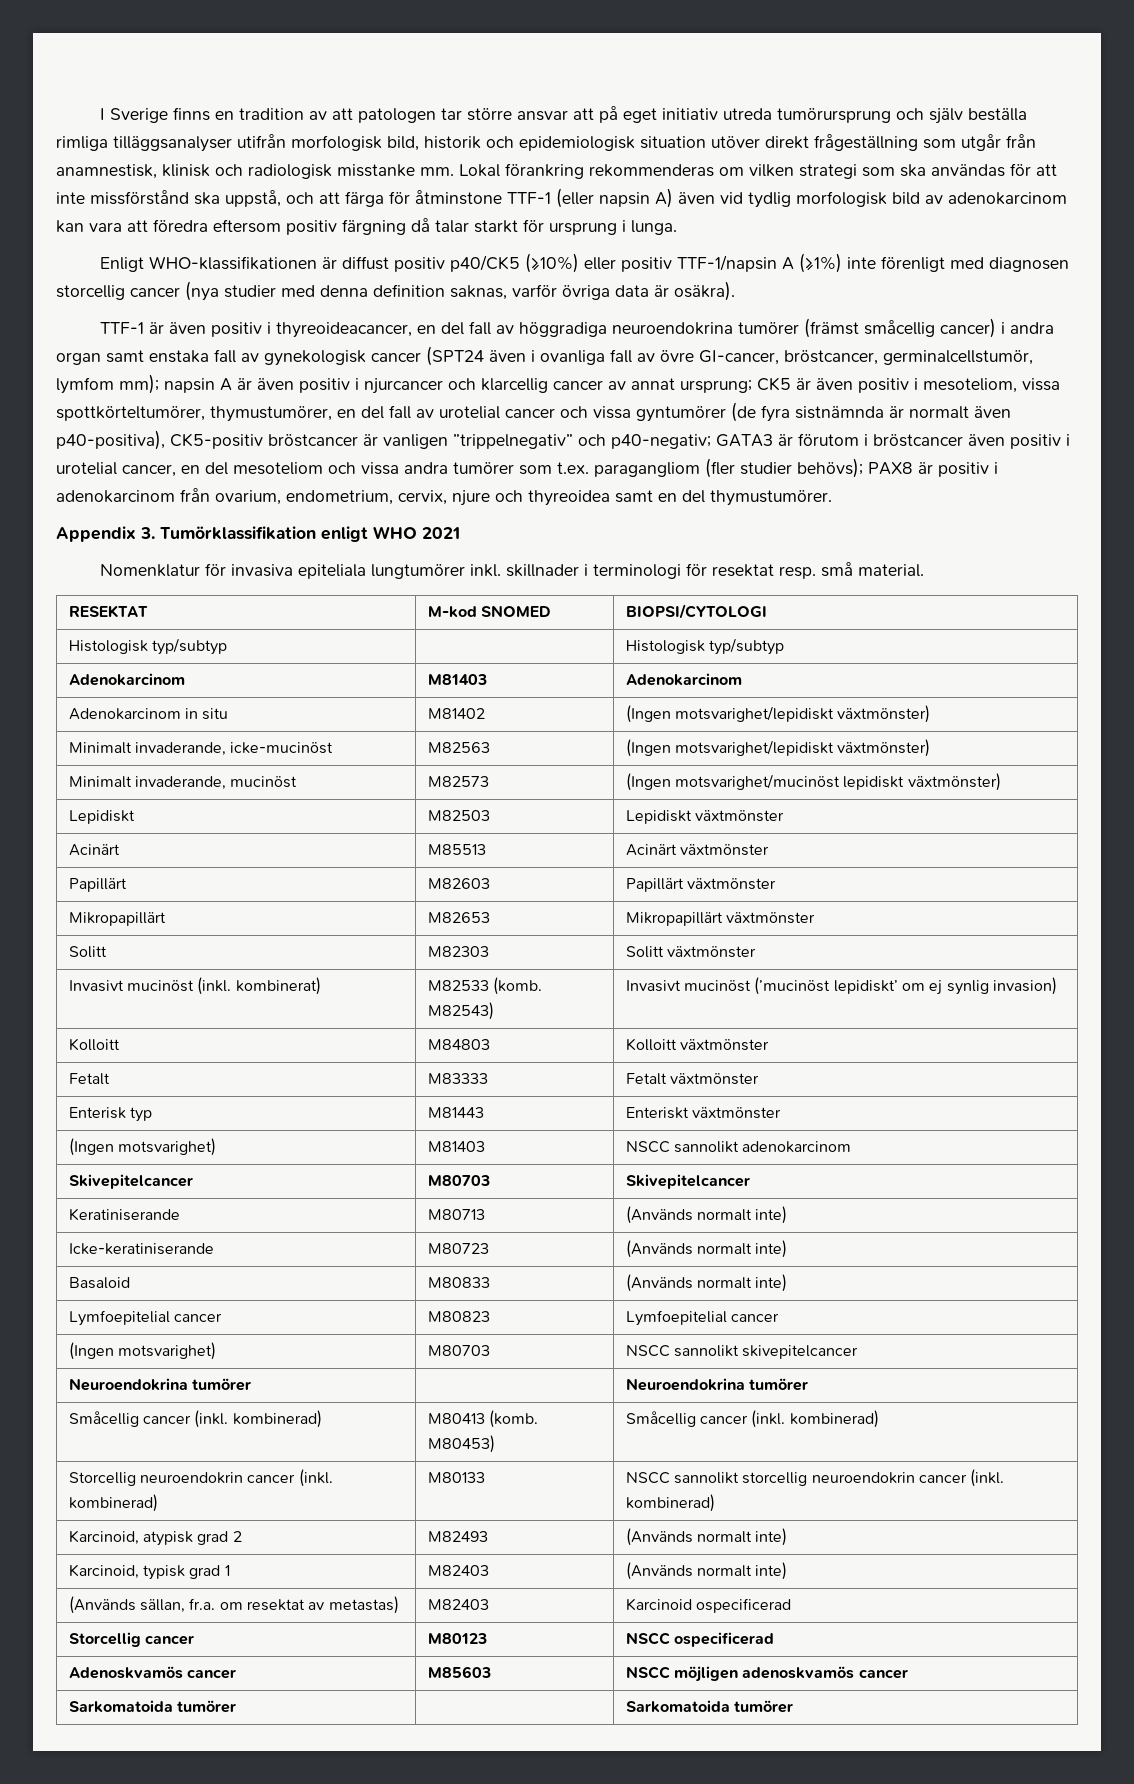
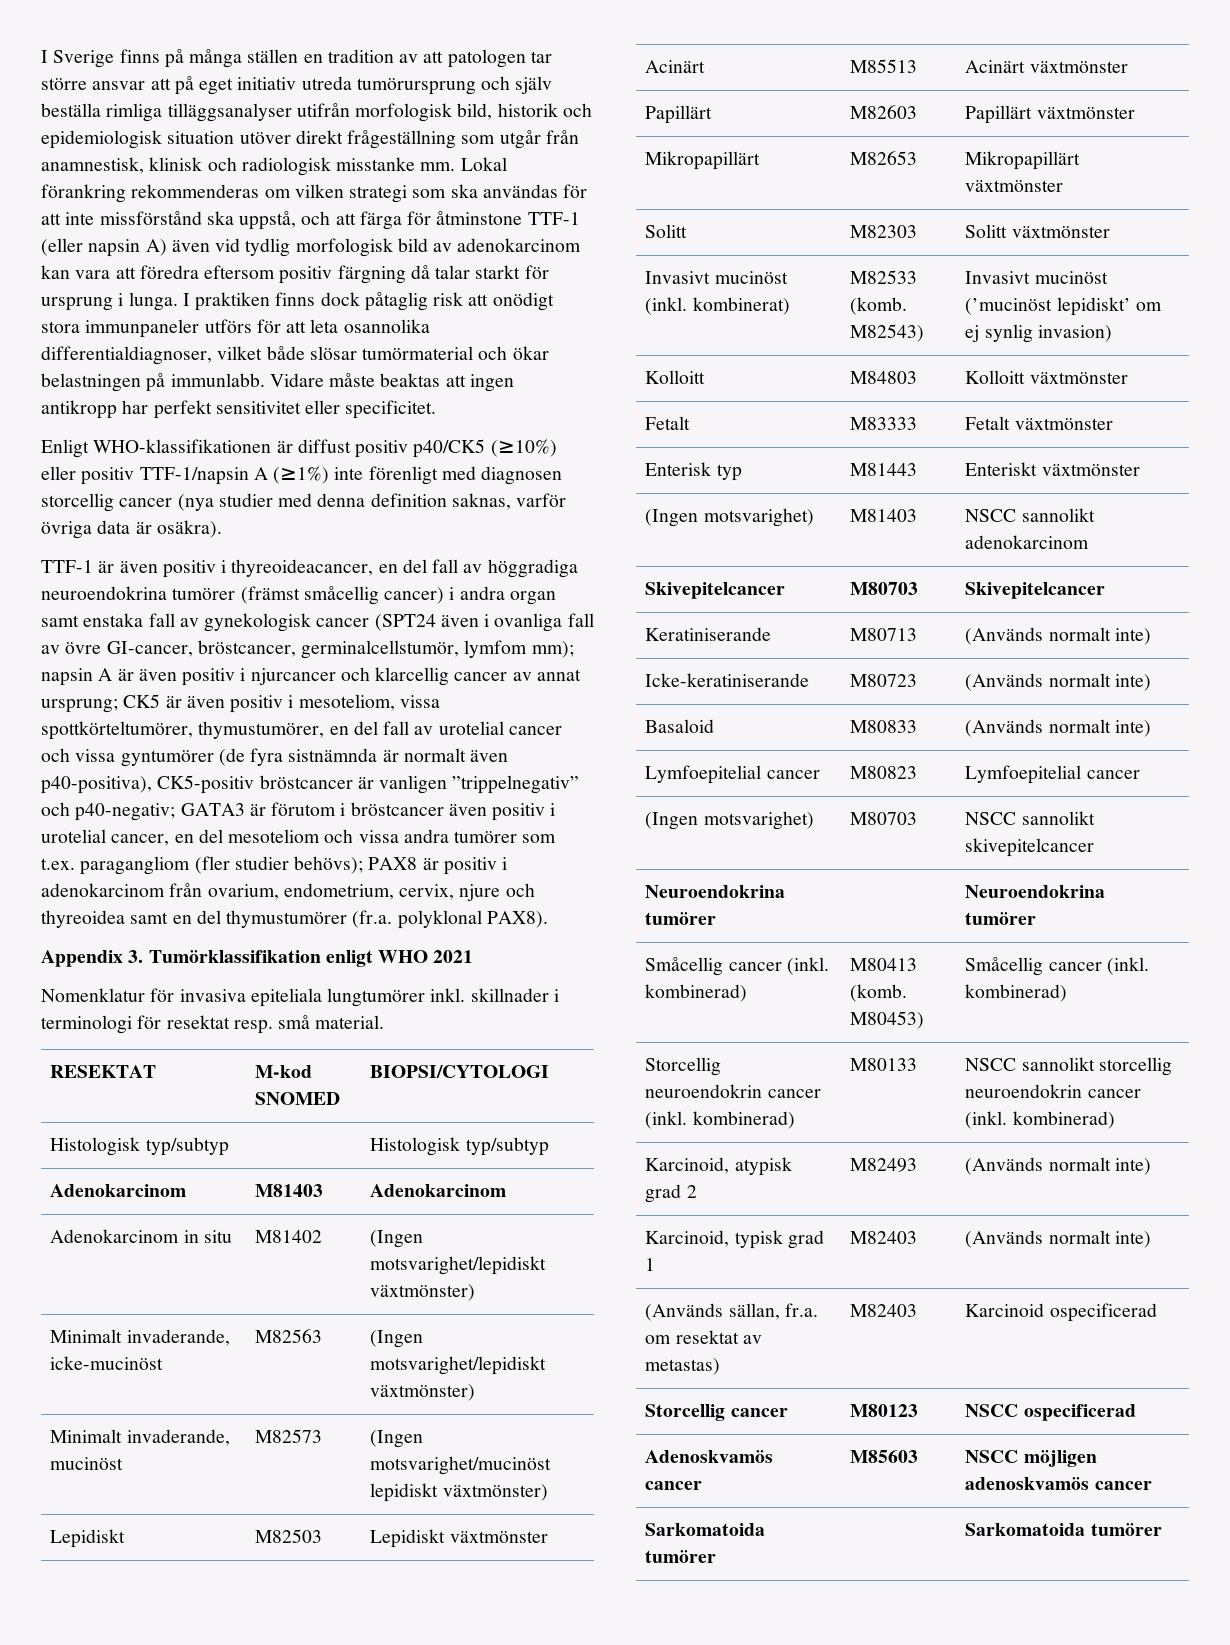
- I Sverige finns en tradition av att patologen tar större ansvar att på eget initiativ utreda tumörursprung och själv beställa rimliga tilläggsanalyser utifrån morfologisk bild, historik och epidemiologisk situation utöver direkt frågeställning som utgår från anamnestisk, klinisk och radiologisk misstanke mm.
+ I Sverige finns på många ställen en tradition av att patologen tar större ansvar att på eget initiativ utreda tumörursprung och själv beställa rimliga tilläggsanalyser utifrån morfologisk bild, historik och epidemiologisk situation utöver direkt frågeställning som utgår från anamnestisk, klinisk och radiologisk misstanke mm.
+ I praktiken finns dock påtaglig risk att onödigt stora immunpaneler utförs för att leta osannolika differentialdiagnoser, vilket både slösar tumörmaterial och ökar belastningen på immunlabb. Vidare måste beaktas att ingen antikropp har perfekt sensitivitet eller specificitet.
- PAX8 är positiv i adenokarcinom från ovarium, endometrium, cervix, njure och thyreoidea samt en del thymustumörer.
+ PAX8 är positiv i adenokarcinom från ovarium, endometrium, cervix, njure och thyreoidea samt en del thymustumörer (fr.a. polyklonal PAX8).

